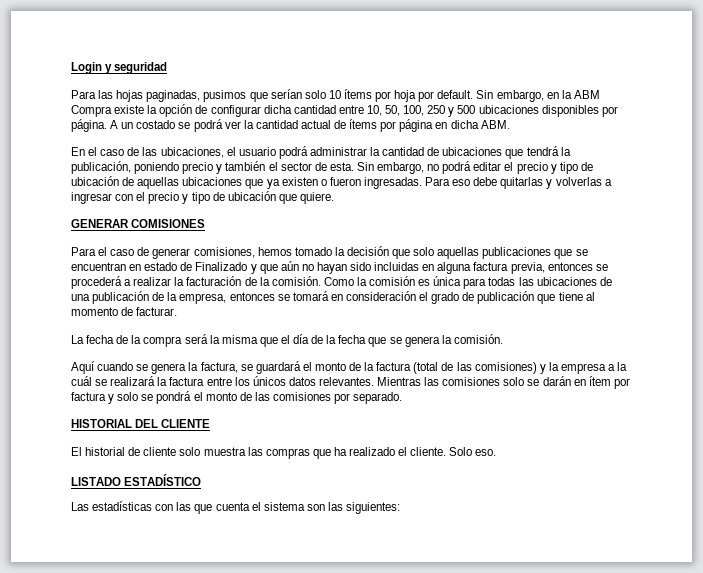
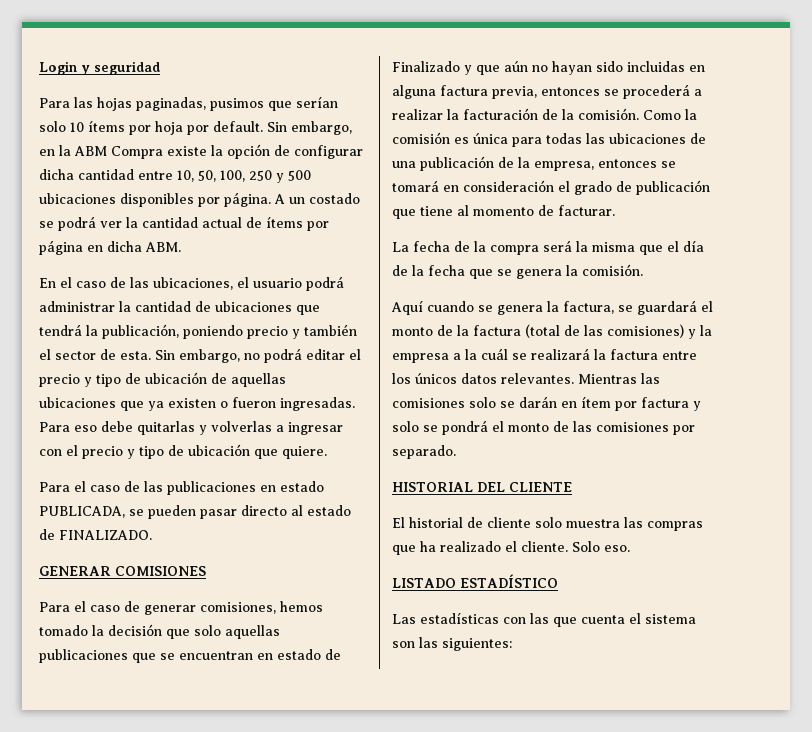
+ Para el caso de las publicaciones en estado PUBLICADA, se pueden pasar directo al estado de FINALIZADO.

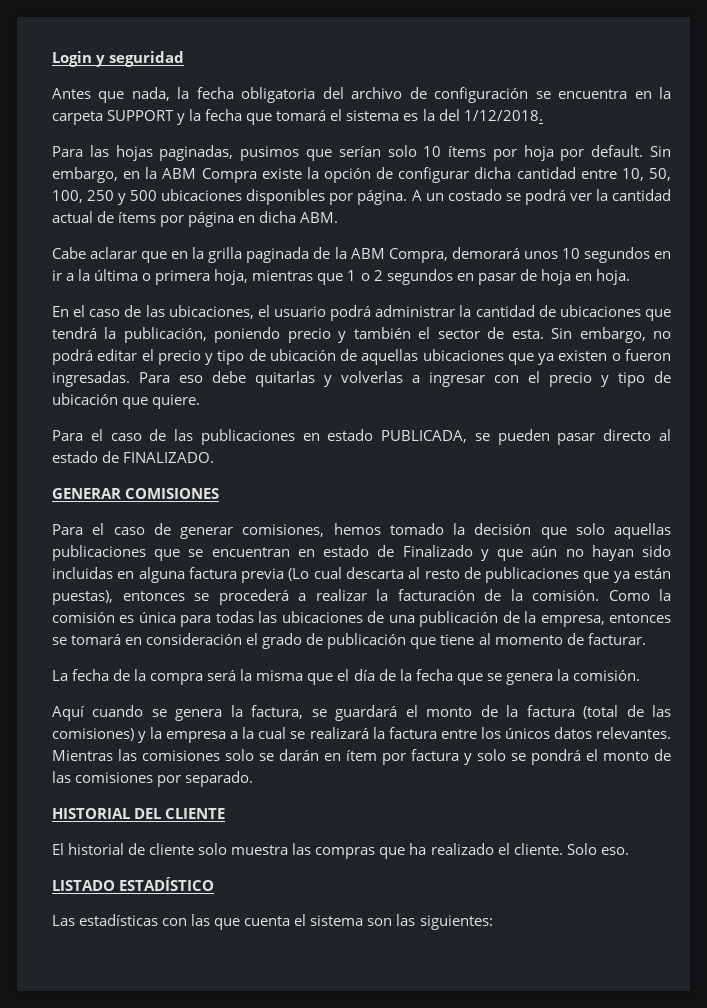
+ Antes que nada, la fecha obligatoria del archivo de configuración se encuentra en la carpeta SUPPORT y la fecha que tomará el sistema es la del 1/12/2018.
+ Cabe aclarar que en la grilla paginada de la ABM Compra, demorará unos 10 segundos en ir a la última o primera hoja, mientras que 1 o 2 segundos en pasar de hoja en hoja.
- Para el caso de generar comisiones, hemos tomado la decisión que solo aquellas publicaciones que se encuentran en estado de Finalizado y que aún no hayan sido incluidas en alguna factura previa, entonces se procederá a realizar la facturación de la comisión.
+ Para el caso de generar comisiones, hemos tomado la decisión que solo aquellas publicaciones que se encuentran en estado de Finalizado y que aún no hayan sido incluidas en alguna factura previa (Lo cual descarta al resto de publicaciones que ya están puestas), entonces se procederá a realizar la facturación de la comisión.
- Aquí cuando se genera la factura, se guardará el monto de la factura (total de las comisiones) y la empresa a la cuál se realizará la factura entre los únicos datos relevantes.
+ Aquí cuando se genera la factura, se guardará el monto de la factura (total de las comisiones) y la empresa a la cual se realizará la factura entre los únicos datos relevantes.

